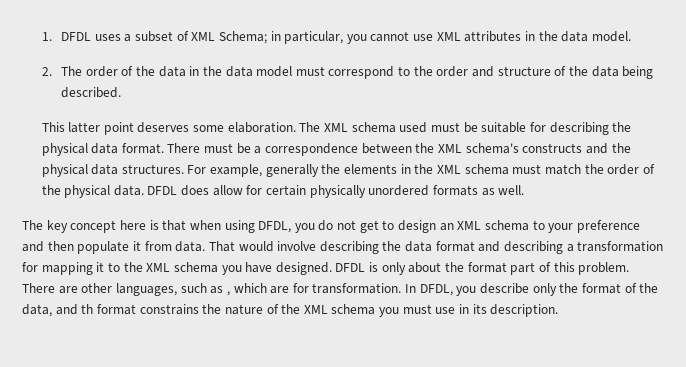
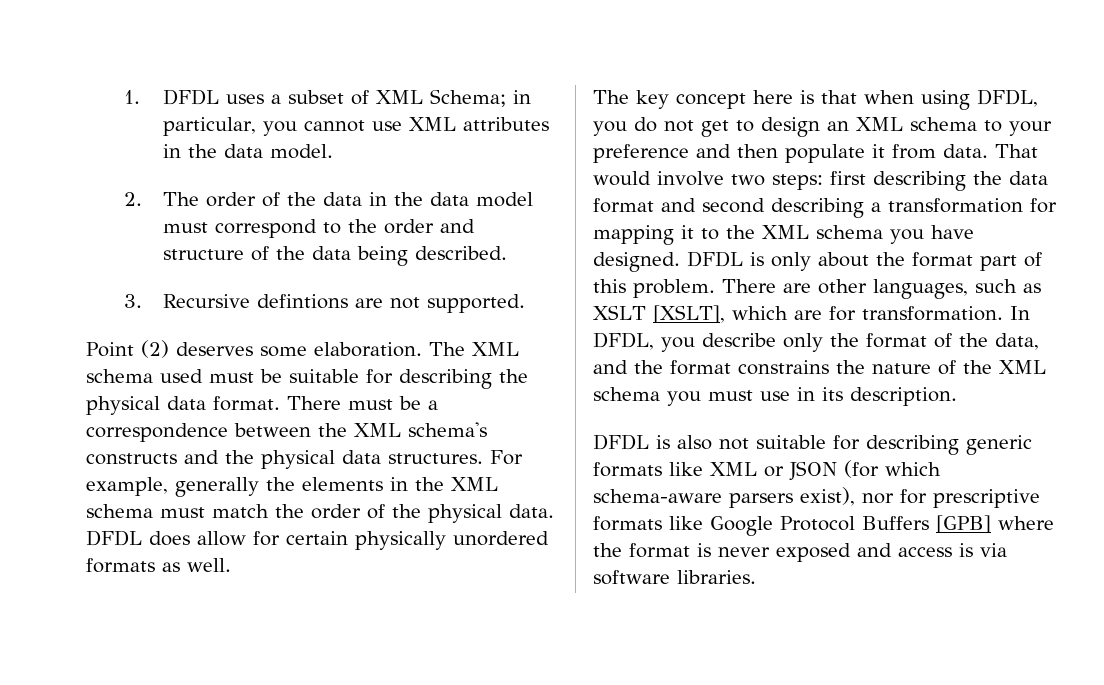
- This latter point deserves some elaboration.
+ 3. Recursive defintions are not supported.
+ Point (2) deserves some elaboration.
- That would involve describing the data format and describing a transformation for mapping it to the XML schema you have designed.
+ That would involve two steps: first describing the data format and second describing a transformation for mapping it to the XML schema you have designed.
- There are other languages, such as , which are for transformation.
+ There are other languages, such as XSLT [XSLT], which are for transformation.
- In DFDL, you describe only the format of the data, and th format constrains the nature of the XML schema you must use in its description.
+ In DFDL, you describe only the format of the data, and the format constrains the nature of the XML schema you must use in its description.
+ DFDL is also not suitable for describing generic formats like XML or JSON (for which schema-aware parsers exist), nor for prescriptive formats like Google Protocol Buffers [GPB] where the format is never exposed and access is via software libraries.

